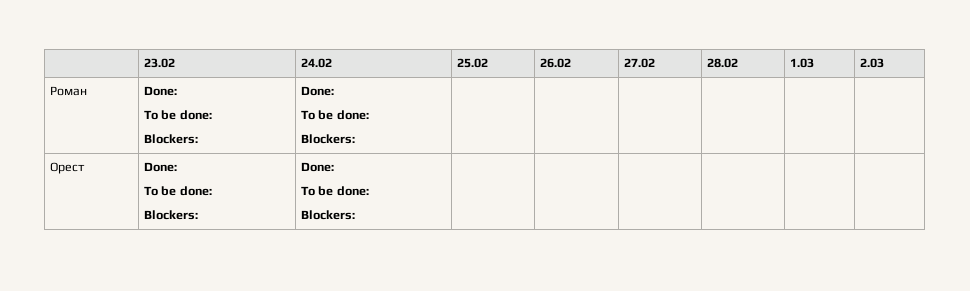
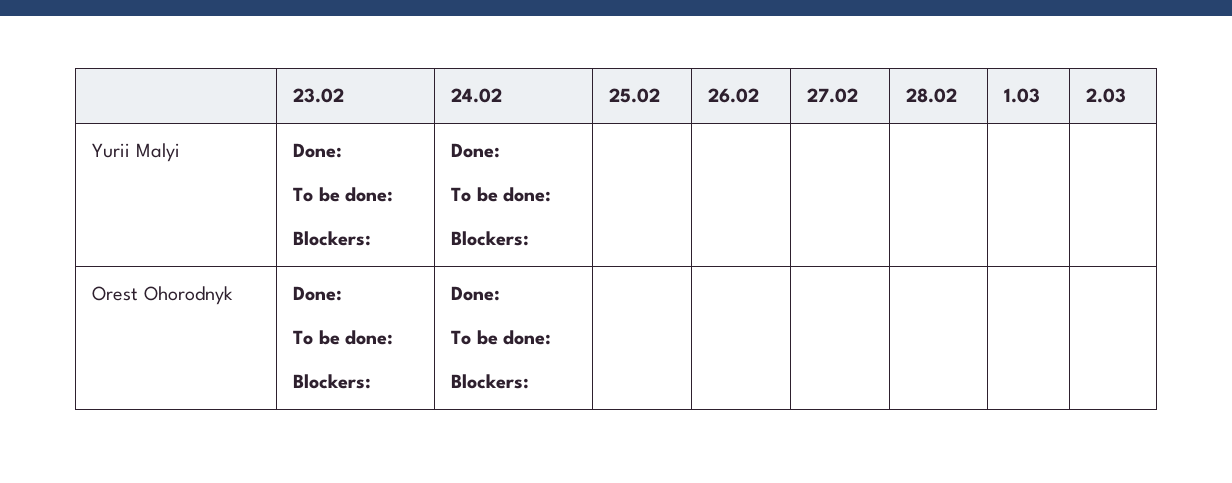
- Роман | Done:
+ Yurii Malyi | Done:
- Орест | Done:
+ Orest Ohorodnyk | Done:

